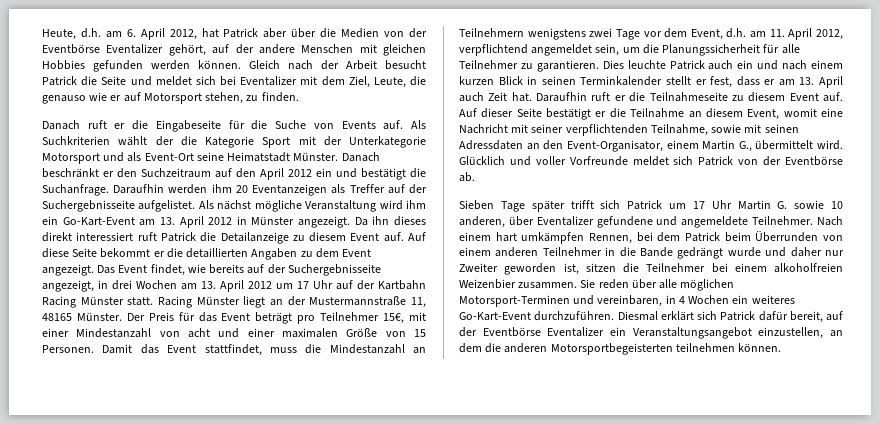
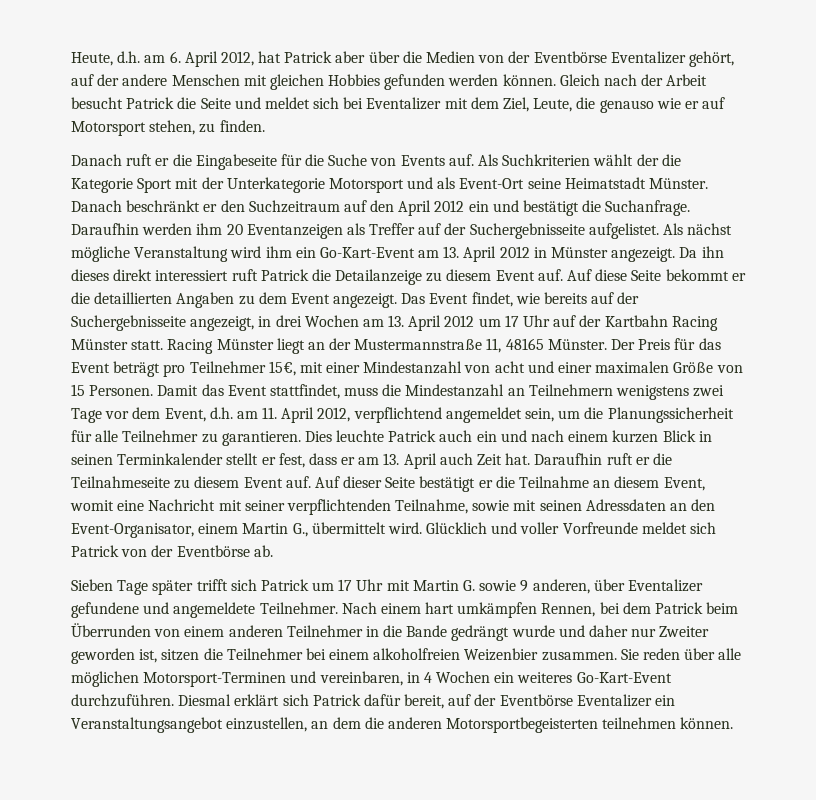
- Sieben Tage später trifft sich Patrick um 17 Uhr Martin G. sowie 10 anderen, über Eventalizer gefundene und angemeldete Teilnehmer.
+ Sieben Tage später trifft sich Patrick um 17 Uhr mit Martin G. sowie 9 anderen, über Eventalizer gefundene und angemeldete Teilnehmer.

